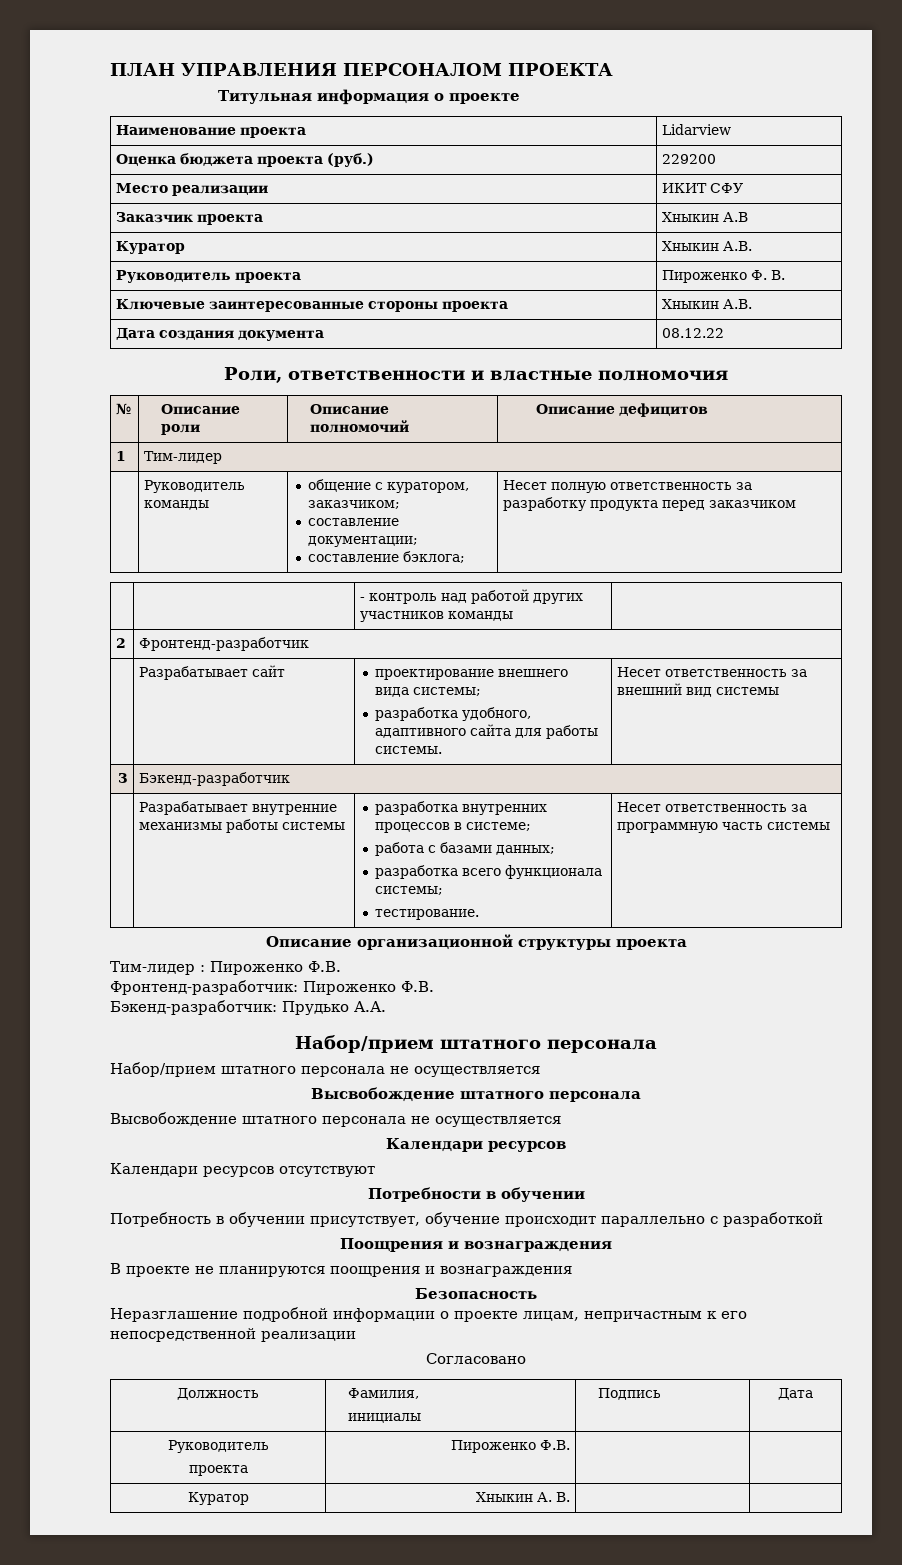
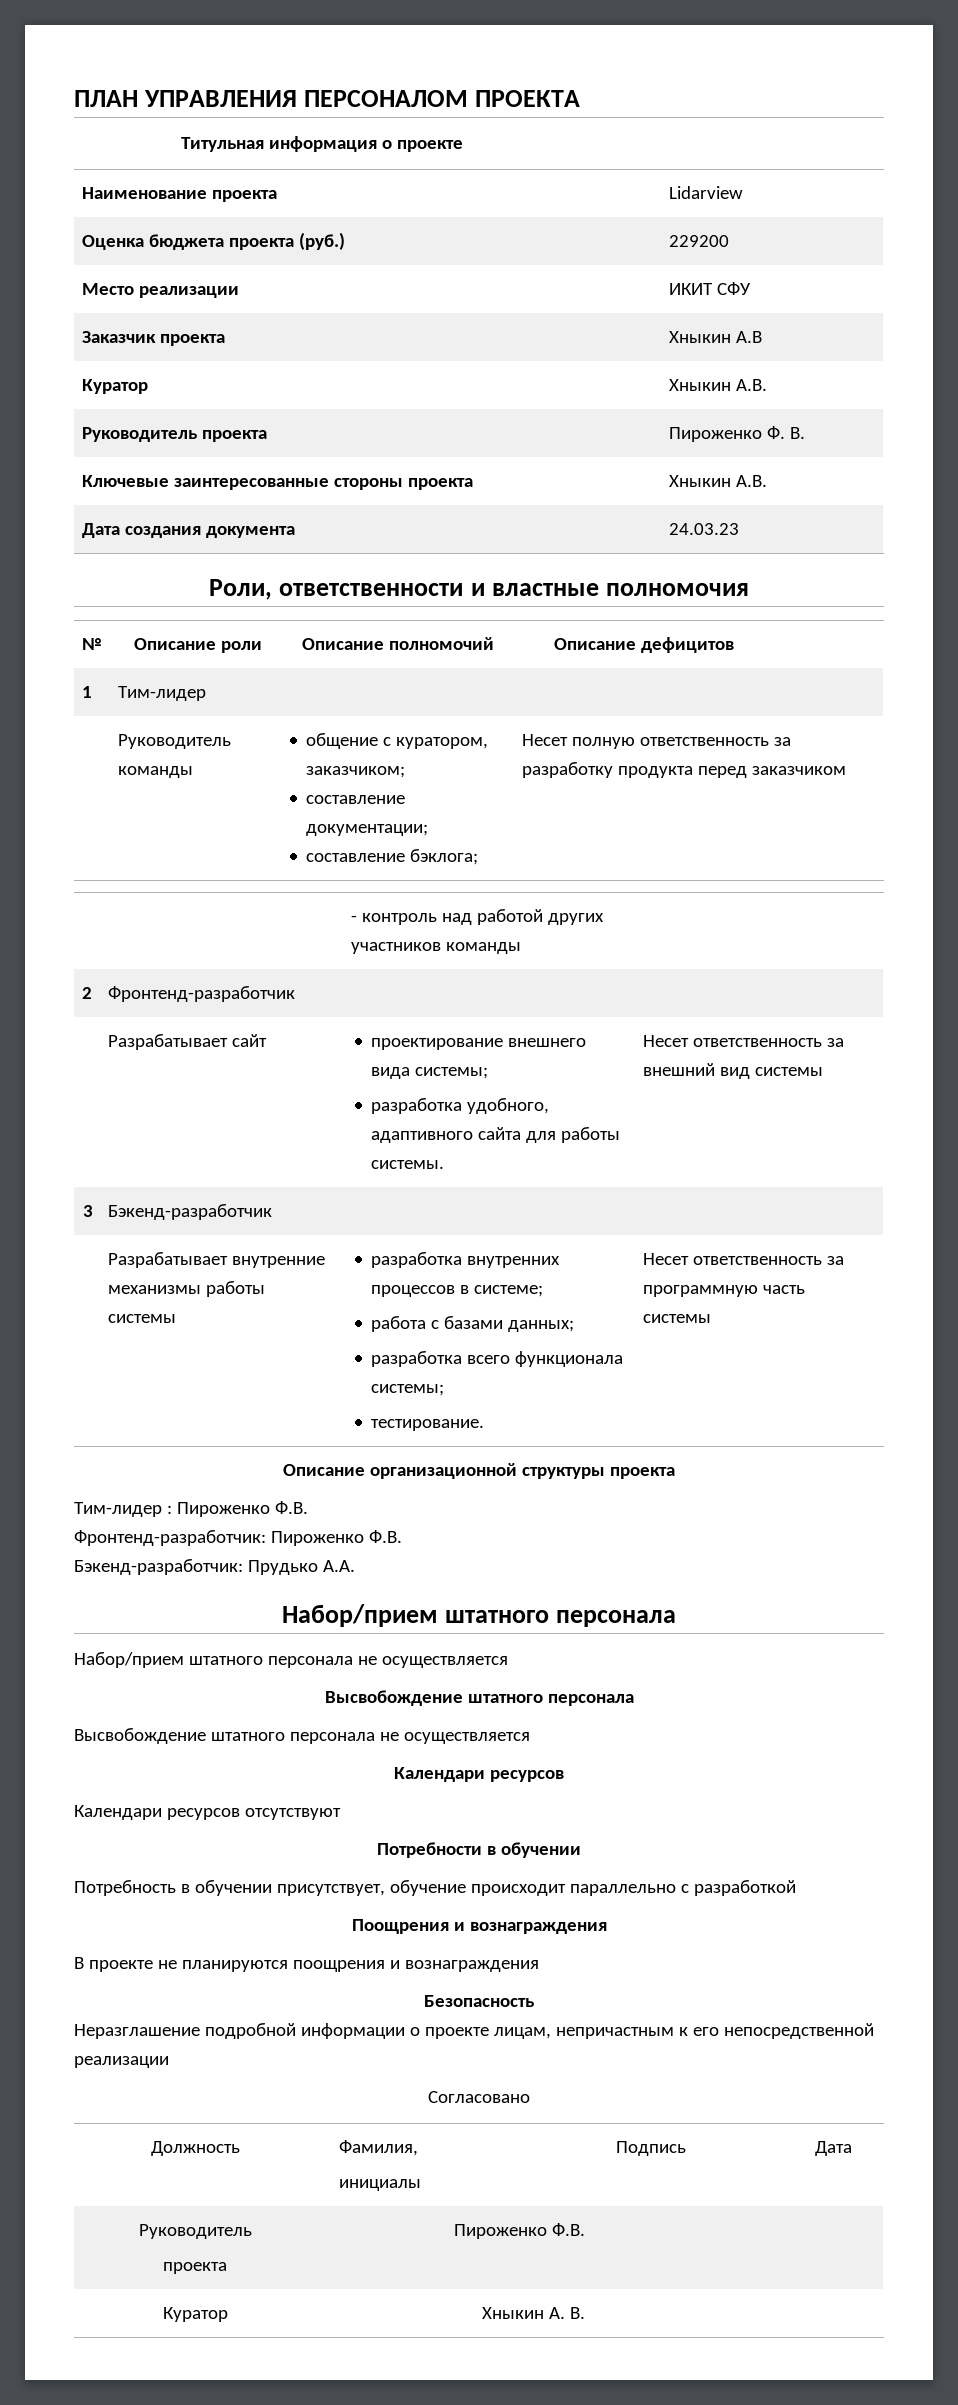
- Дата создания документа | 08.12.22
+ Дата создания документа | 24.03.23

